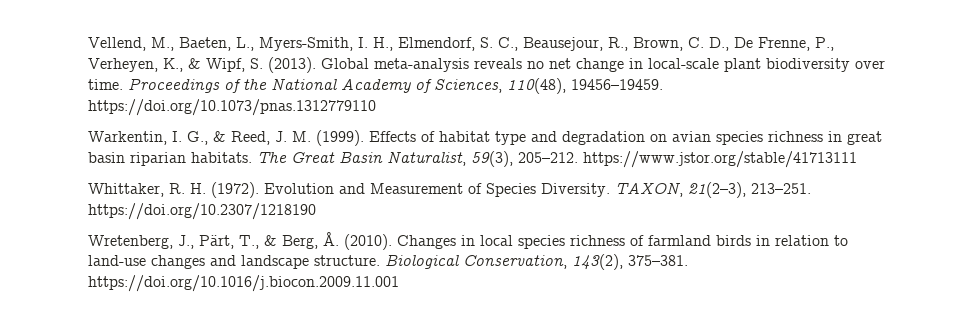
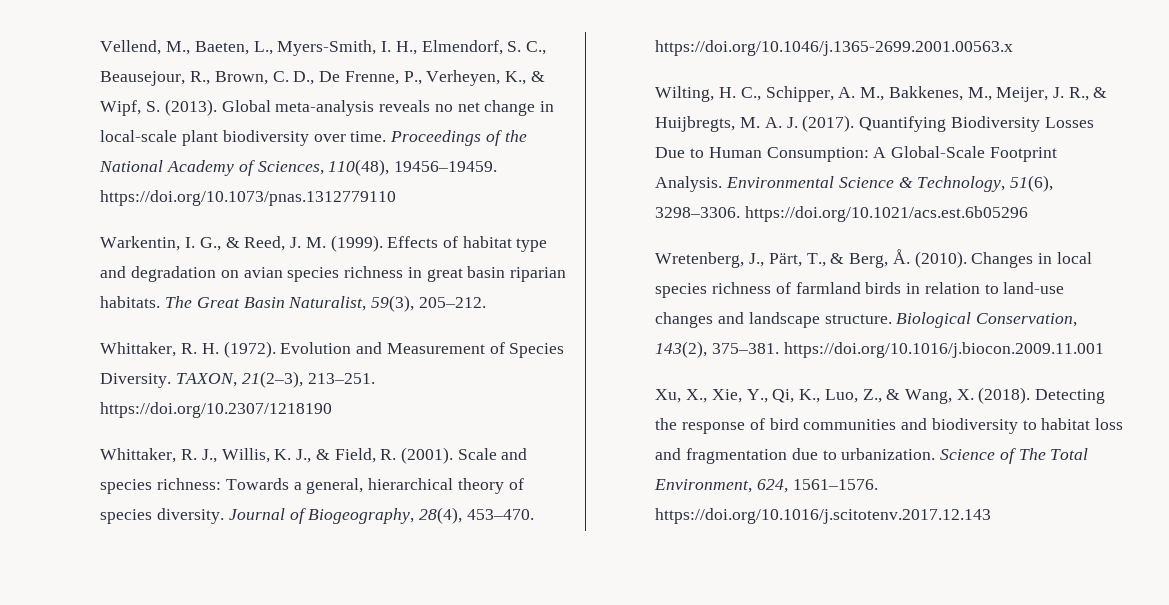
- The Great Basin Naturalist, 59(3), 205–212. https://www.jstor.org/stable/41713111
+ The Great Basin Naturalist, 59(3), 205–212.
+ Whittaker, R. J., Willis, K. J., & Field, R. (2001). Scale and species richness: Towards a general, hierarchical theory of species diversity. Journal of Biogeography, 28(4), 453–470. https://doi.org/10.1046/j.1365-2699.2001.00563.x
+ Wilting, H. C., Schipper, A. M., Bakkenes, M., Meijer, J. R., & Huijbregts, M. A. J. (2017). Quantifying Biodiversity Losses Due to Human Consumption: A Global-Scale Footprint Analysis. Environmental Science & Technology, 51(6), 3298–3306. https://doi.org/10.1021/acs.est.6b05296
+ Xu, X., Xie, Y., Qi, K., Luo, Z., & Wang, X. (2018). Detecting the response of bird communities and biodiversity to habitat loss and fragmentation due to urbanization. Science of The Total Environment, 624, 1561–1576. https://doi.org/10.1016/j.scitotenv.2017.12.143

